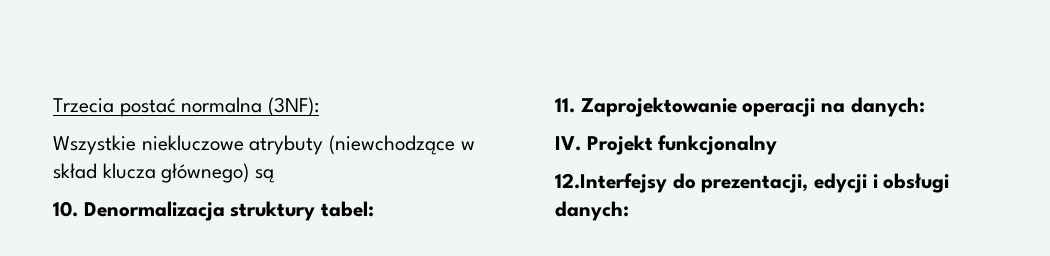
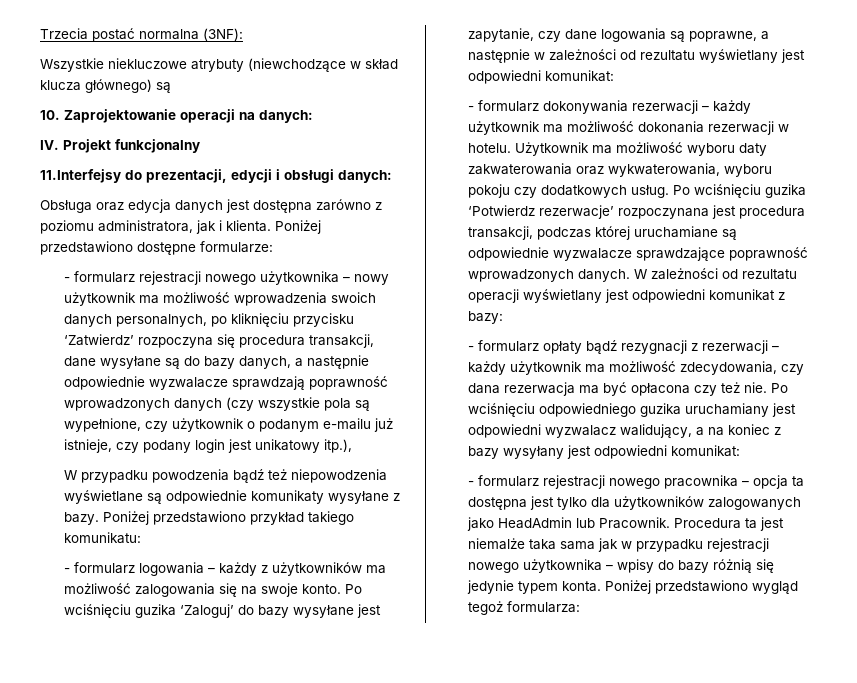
- 10. Denormalizacja struktury tabel:
- 11. Zaprojektowanie operacji na danych:
+ 10. Zaprojektowanie operacji na danych:
- 12.Interfejsy do prezentacji, edycji i obsługi danych:
+ 11.Interfejsy do prezentacji, edycji i obsługi danych:
+ Obsługa oraz edycja danych jest dostępna zarówno z poziomu administratora, jak i klienta. Poniżej przedstawiono dostępne formularze:
+ - formularz rejestracji nowego użytkownika – nowy użytkownik ma możliwość wprowadzenia swoich danych personalnych, po kliknięciu przycisku ‘Zatwierdz’ rozpoczyna się procedura transakcji, dane wysyłane są do bazy danych, a następnie odpowiednie wyzwalacze sprawdzają poprawność wprowadzonych danych (czy wszystkie pola są wypełnione, czy użytkownik o podanym e-mailu już istnieje, czy podany login jest unikatowy itp.),
+ W przypadku powodzenia bądź też niepowodzenia wyświetlane są odpowiednie komunikaty wysyłane z bazy. Poniżej przedstawiono przykład takiego komunikatu:
+ - formularz logowania – każdy z użytkowników ma możliwość zalogowania się na swoje konto. Po wciśnięciu guzika ‘Zaloguj’ do bazy wysyłane jest zapytanie, czy dane logowania są poprawne, a następnie w zależności od rezultatu wyświetlany jest odpowiedni komunikat:
+ - formularz dokonywania rezerwacji – każdy użytkownik ma możliwość dokonania rezerwacji w hotelu. Użytkownik ma możliwość wyboru daty zakwaterowania oraz wykwaterowania, wyboru pokoju czy dodatkowych usług. Po wciśnięciu guzika ‘Potwierdz rezerwacje’ rozpoczynana jest procedura transakcji, podczas której uruchamiane są odpowiednie wyzwalacze sprawdzające poprawność wprowadzonych danych. W zależności od rezultatu operacji wyświetlany jest odpowiedni komunikat z bazy:
+ - formularz opłaty bądź rezygnacji z rezerwacji – każdy użytkownik ma możliwość zdecydowania, czy dana rezerwacja ma być opłacona czy też nie. Po wciśnięciu odpowiedniego guzika uruchamiany jest odpowiedni wyzwalacz walidujący, a na koniec z bazy wysyłany jest odpowiedni komunikat:
+ - formularz rejestracji nowego pracownika – opcja ta dostępna jest tylko dla użytkowników zalogowanych jako HeadAdmin lub Pracownik. Procedura ta jest niemalże taka sama jak w przypadku rejestracji nowego użytkownika – wpisy do bazy różnią się jedynie typem konta. Poniżej przedstawiono wygląd tegoż formularza:

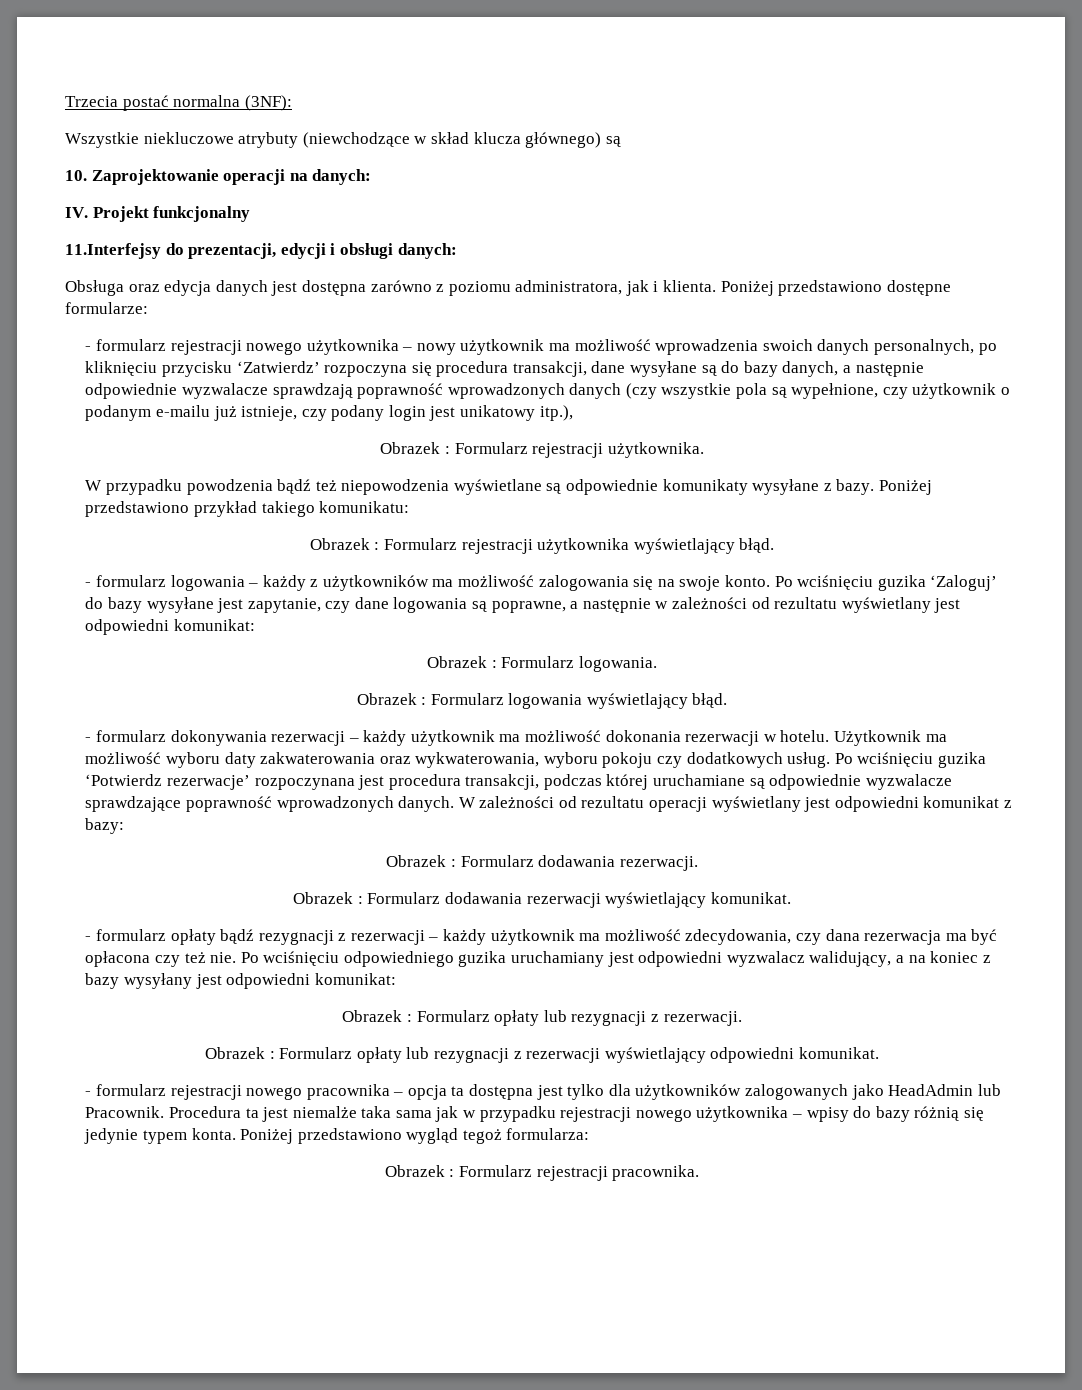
+ Obrazek : Formularz rejestracji użytkownika.
+ Obrazek : Formularz rejestracji użytkownika wyświetlający błąd.
+ Obrazek : Formularz logowania.
+ Obrazek : Formularz logowania wyświetlający błąd.
+ Obrazek : Formularz dodawania rezerwacji.
+ Obrazek : Formularz dodawania rezerwacji wyświetlający komunikat.
+ Obrazek : Formularz opłaty lub rezygnacji z rezerwacji.
+ Obrazek : Formularz opłaty lub rezygnacji z rezerwacji wyświetlający odpowiedni komunikat.
+ Obrazek : Formularz rejestracji pracownika.

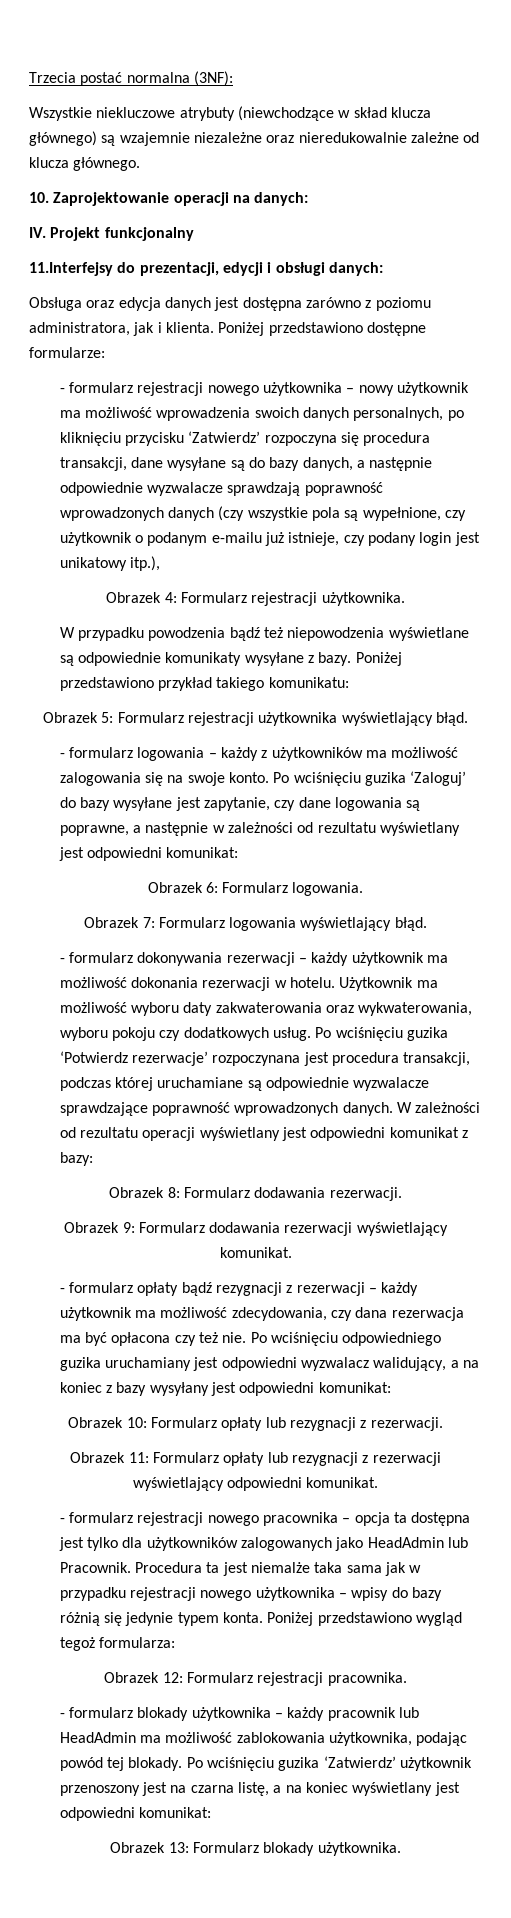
- Wszystkie niekluczowe atrybuty (niewchodzące w skład klucza głównego) są
+ Wszystkie niekluczowe atrybuty (niewchodzące w skład klucza głównego) są wzajemnie niezależne oraz nieredukowalnie zależne od klucza głównego.
- Obrazek : Formularz rejestracji użytkownika.
+ Obrazek 4: Formularz rejestracji użytkownika.
- Obrazek : Formularz rejestracji użytkownika wyświetlający błąd.
+ Obrazek 5: Formularz rejestracji użytkownika wyświetlający błąd.
- Obrazek : Formularz logowania.
+ Obrazek 6: Formularz logowania.
- Obrazek : Formularz logowania wyświetlający błąd.
+ Obrazek 7: Formularz logowania wyświetlający błąd.
- Obrazek : Formularz dodawania rezerwacji.
+ Obrazek 8: Formularz dodawania rezerwacji.
- Obrazek : Formularz dodawania rezerwacji wyświetlający komunikat.
+ Obrazek 9: Formularz dodawania rezerwacji wyświetlający komunikat.
- Obrazek : Formularz opłaty lub rezygnacji z rezerwacji.
+ Obrazek 10: Formularz opłaty lub rezygnacji z rezerwacji.
- Obrazek : Formularz opłaty lub rezygnacji z rezerwacji wyświetlający odpowiedni komunikat.
+ Obrazek 11: Formularz opłaty lub rezygnacji z rezerwacji wyświetlający odpowiedni komunikat.
- Obrazek : Formularz rejestracji pracownika.
+ Obrazek 12: Formularz rejestracji pracownika.
+ - formularz blokady użytkownika – każdy pracownik lub HeadAdmin ma możliwość zablokowania użytkownika, podając powód tej blokady. Po wciśnięciu guzika ‘Zatwierdz’ użytkownik przenoszony jest na czarna listę, a na koniec wyświetlany jest odpowiedni komunikat:
+ Obrazek 13: Formularz blokady użytkownika.

